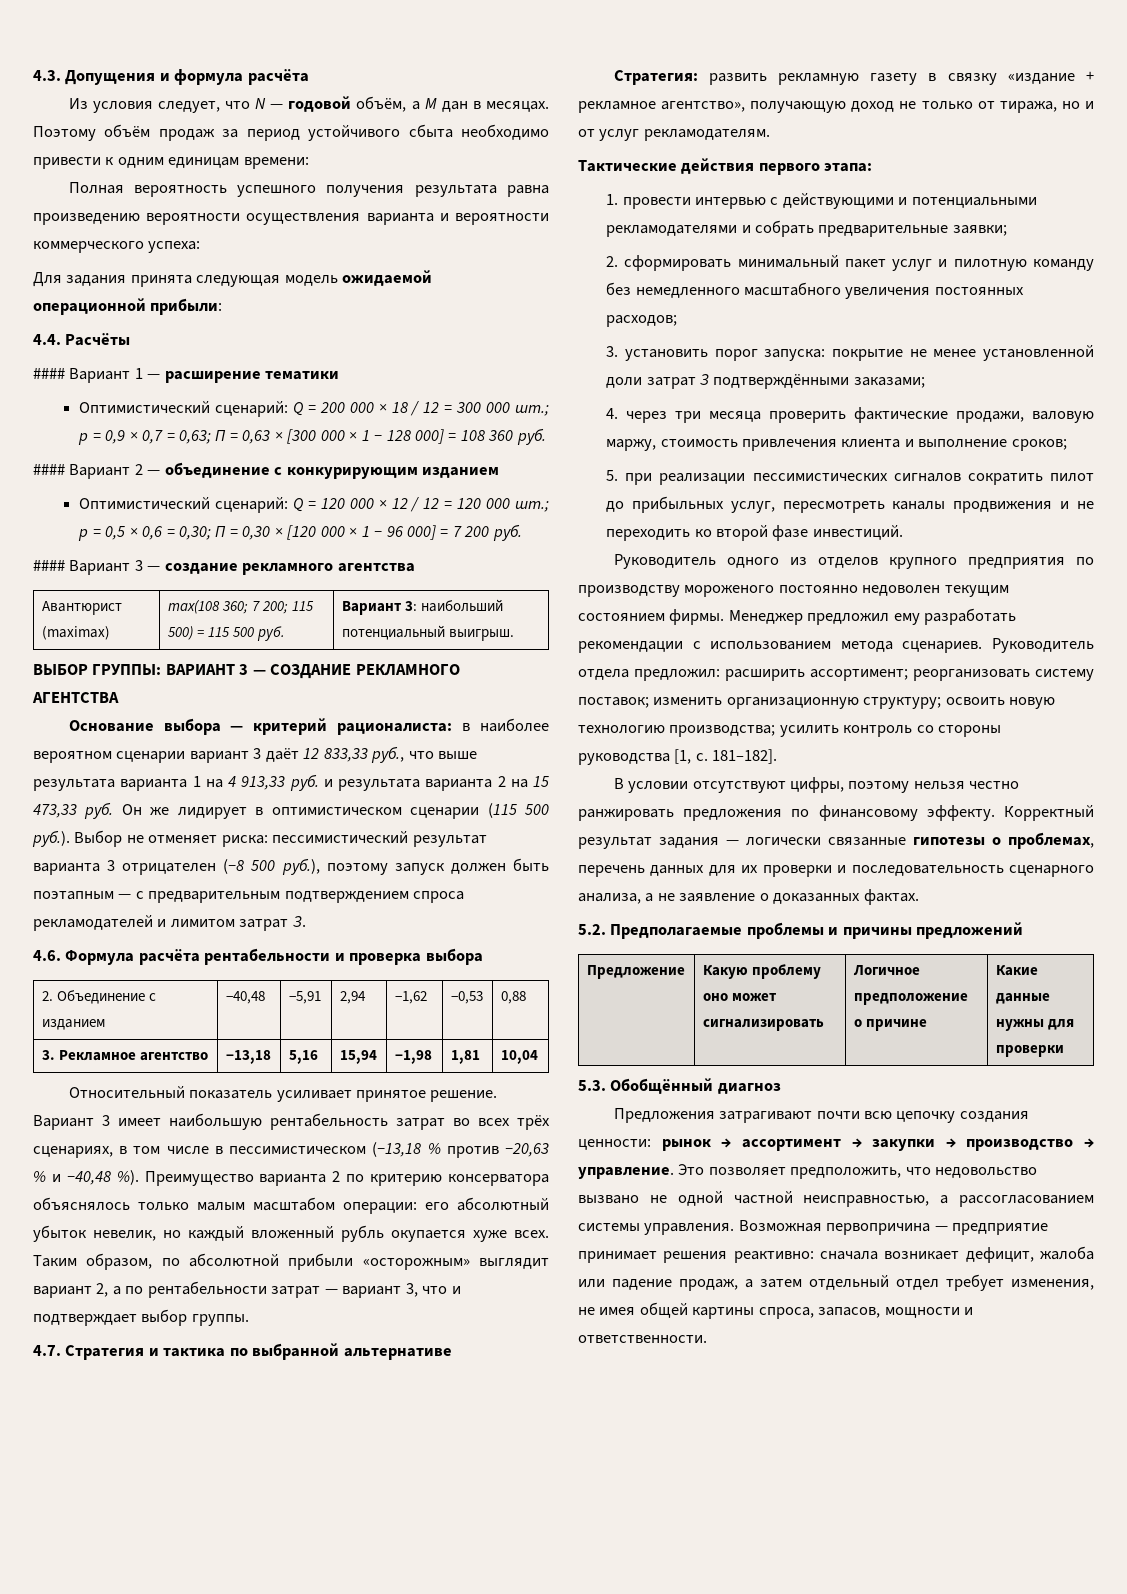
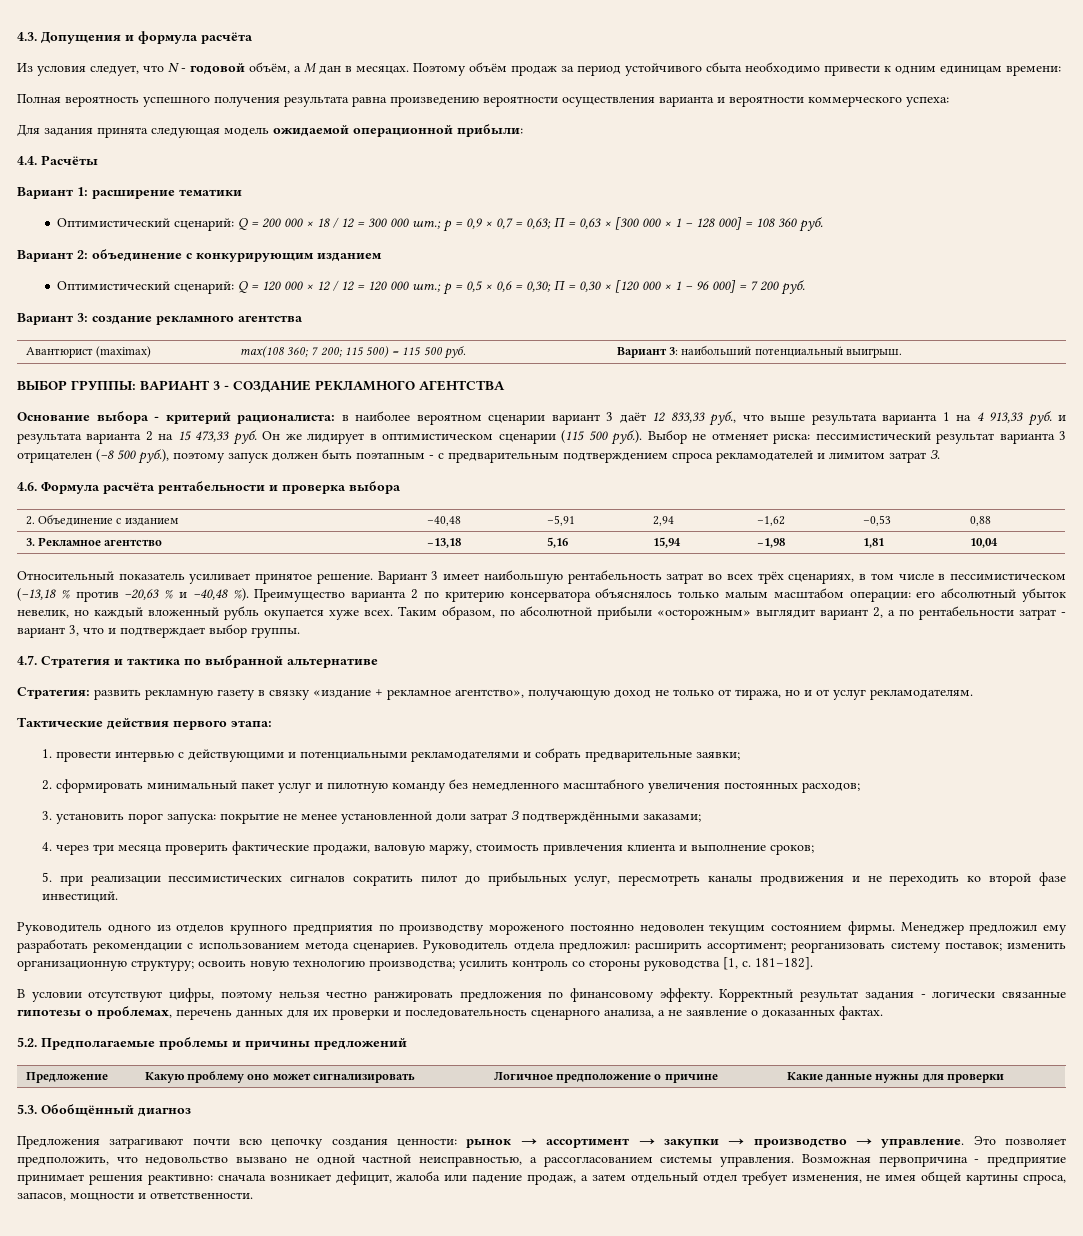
- Из условия следует, что N — годовой объём, а M дан в месяцах.
+ Из условия следует, что N - годовой объём, а M дан в месяцах.
- #### Вариант 1 — расширение тематики
+ Вариант 1: расширение тематики
- #### Вариант 2 — объединение с конкурирующим изданием
+ Вариант 2: объединение с конкурирующим изданием
- #### Вариант 3 — создание рекламного агентства
+ Вариант 3: создание рекламного агентства
- ВЫБОР ГРУППЫ: ВАРИАНТ 3 — СОЗДАНИЕ РЕКЛАМНОГО АГЕНТСТВА
+ ВЫБОР ГРУППЫ: ВАРИАНТ 3 - СОЗДАНИЕ РЕКЛАМНОГО АГЕНТСТВА
- Основание выбора — критерий рационалиста:
+ Основание выбора - критерий рационалиста:
- пессимистический результат варианта 3 отрицателен (−8 500 руб.), поэтому запуск должен быть поэтапным — с предварительным подтверждением спроса рекламодателей и лимитом затрат З.
+ пессимистический результат варианта 3 отрицателен (−8 500 руб.), поэтому запуск должен быть поэтапным - с предварительным подтверждением спроса рекламодателей и лимитом затрат З.
- Таким образом, по абсолютной прибыли «осторожным» выглядит вариант 2, а по рентабельности затрат — вариант 3, что и подтверждает выбор группы.
+ Таким образом, по абсолютной прибыли «осторожным» выглядит вариант 2, а по рентабельности затрат - вариант 3, что и подтверждает выбор группы.
- Корректный результат задания — логически связанные гипотезы о проблемах, перечень данных для их проверки и последовательность сценарного анализа, а не заявление о доказанных фактах.
+ Корректный результат задания - логически связанные гипотезы о проблемах, перечень данных для их проверки и последовательность сценарного анализа, а не заявление о доказанных фактах.
- Возможная первопричина — предприятие принимает решения реактивно: сначала возникает дефицит, жалоба или падение продаж, а затем отдельный отдел требует изменения, не имея общей картины спроса, запасов, мощности и ответственности.
+ Возможная первопричина - предприятие принимает решения реактивно: сначала возникает дефицит, жалоба или падение продаж, а затем отдельный отдел требует изменения, не имея общей картины спроса, запасов, мощности и ответственности.

